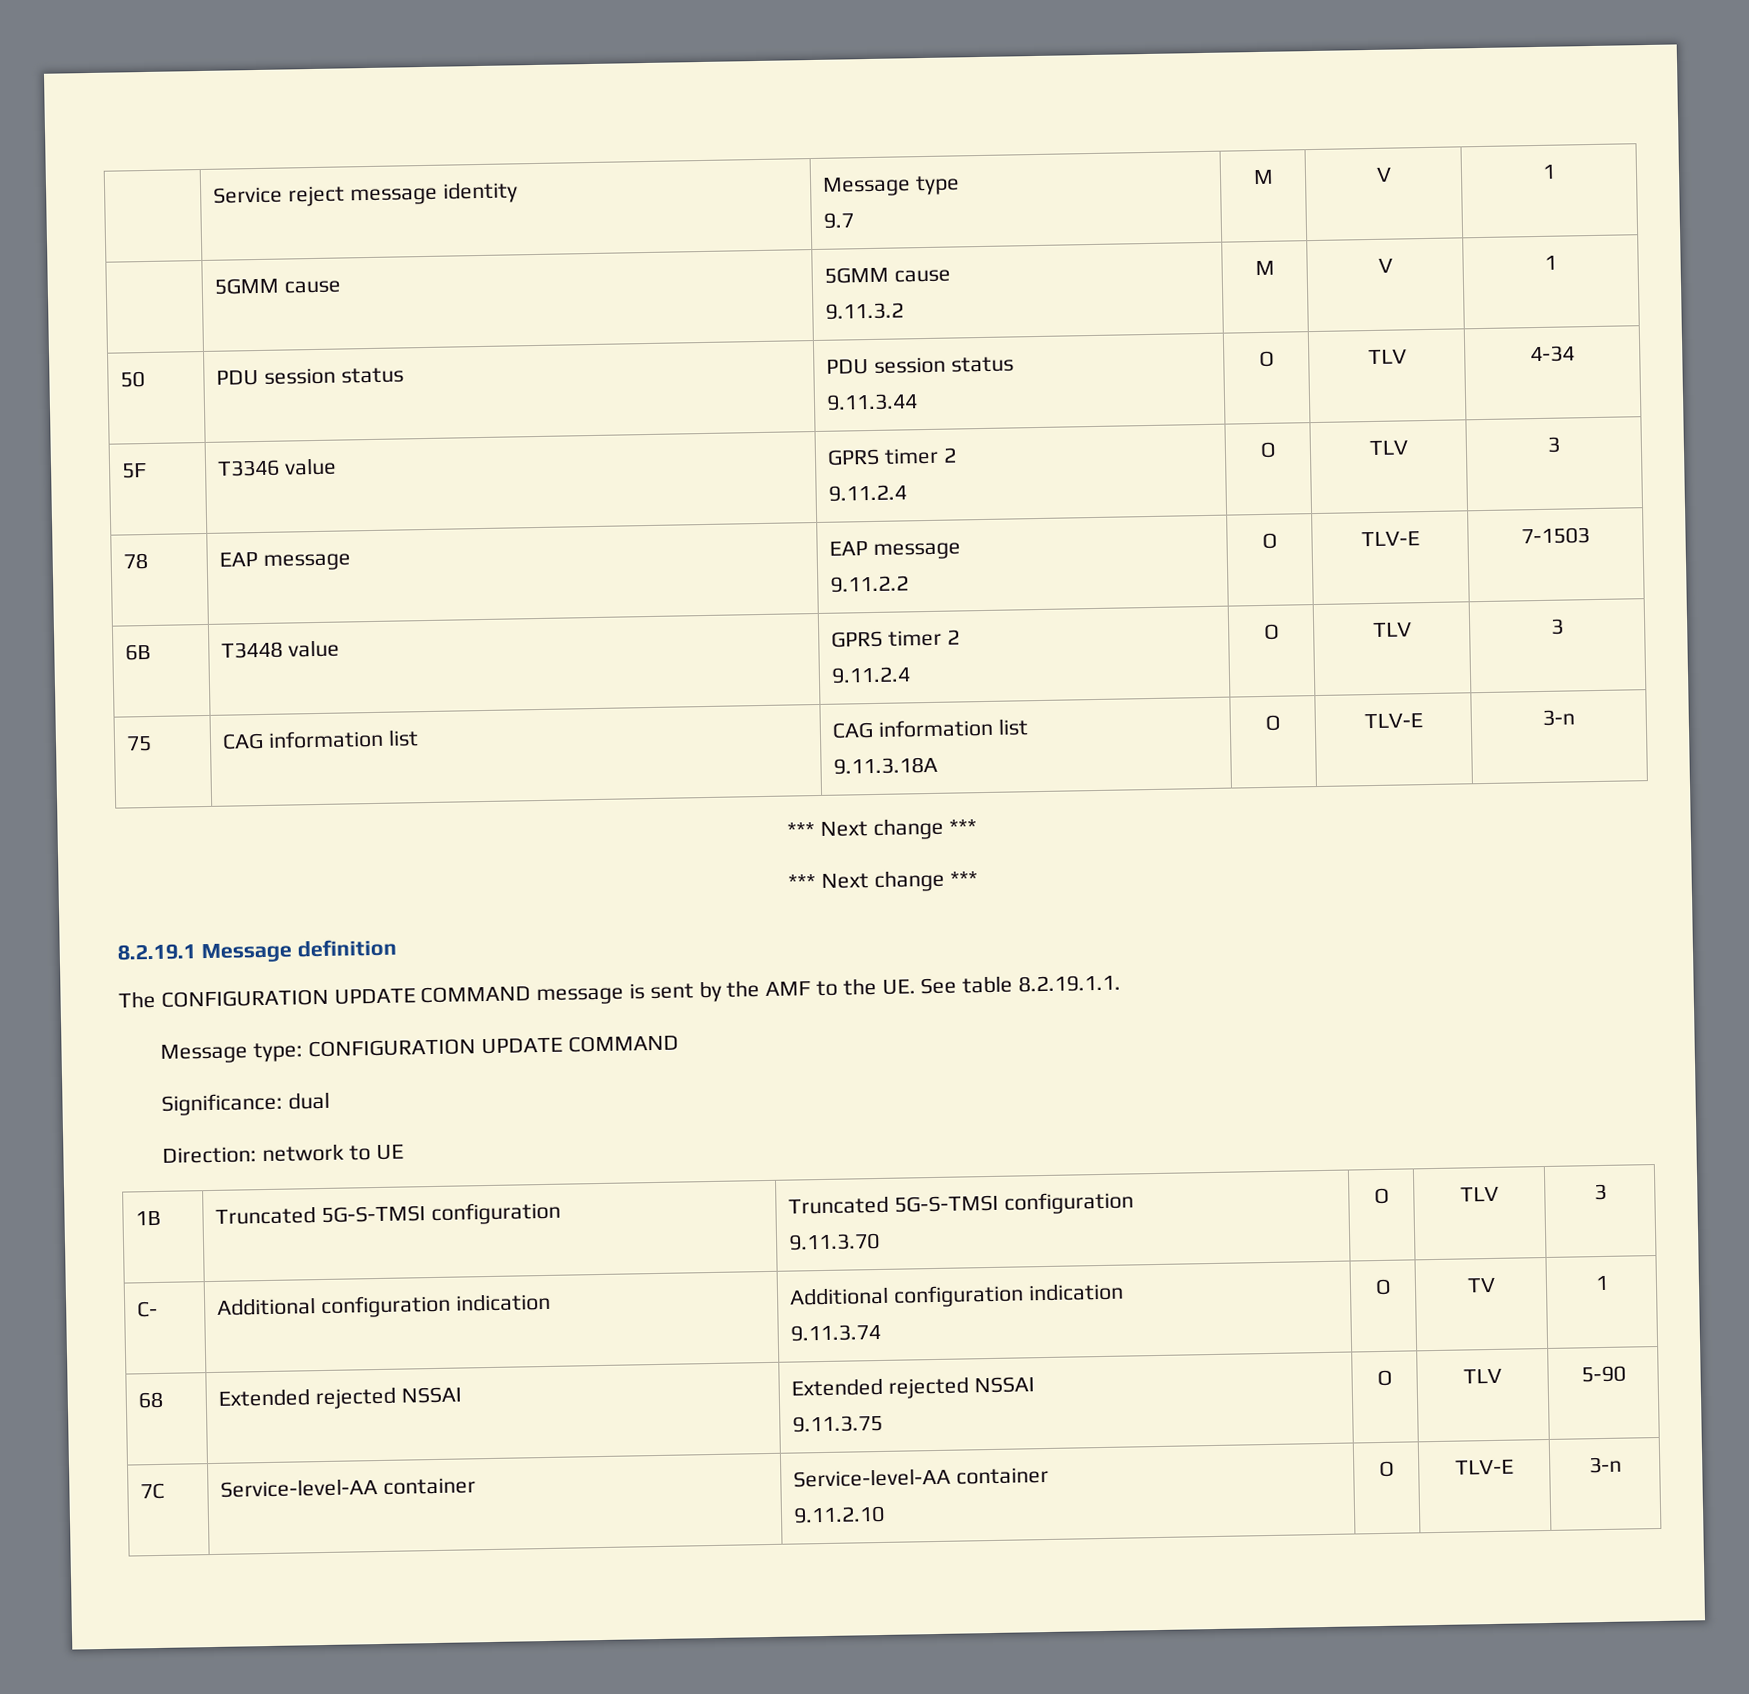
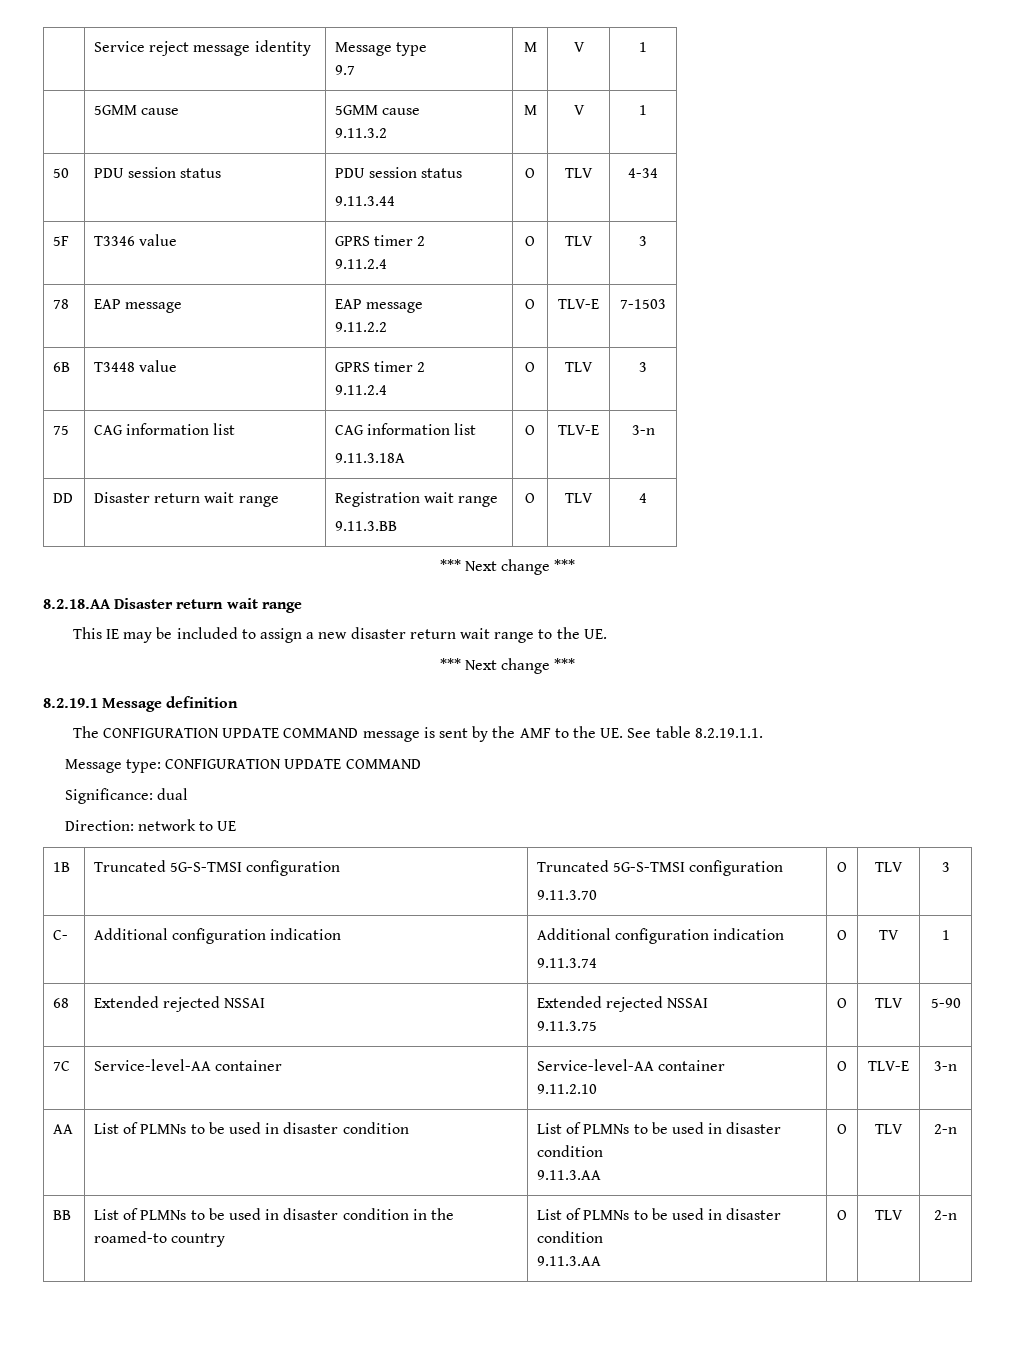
  75 | CAG information list | CAG information list
  9.11.3.18A | O | TLV-E | 3-n
+ DD | Disaster return wait range | Registration wait range
+ 9.11.3.BB | O | TLV | 4
  *** Next change ***
+ 8.2.18.AA Disaster return wait range
+ This IE may be included to assign a new disaster return wait range to the UE.
+ AA | List of PLMNs to be used in disaster condition | List of PLMNs to be used in disaster condition
+ 9.11.3.AA | O | TLV | 2-n
+ BB | List of PLMNs to be used in disaster condition in the roamed-to country | List of PLMNs to be used in disaster condition
+ 9.11.3.AA | O | TLV | 2-n

